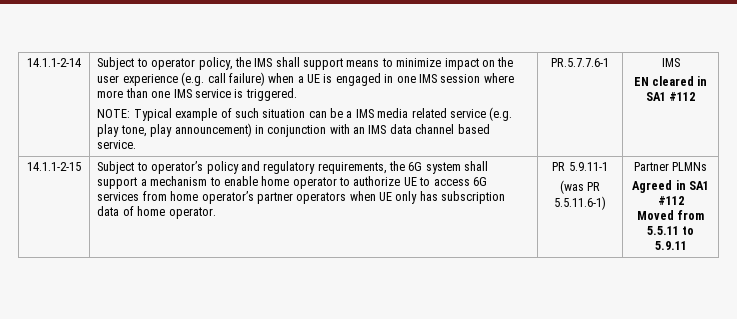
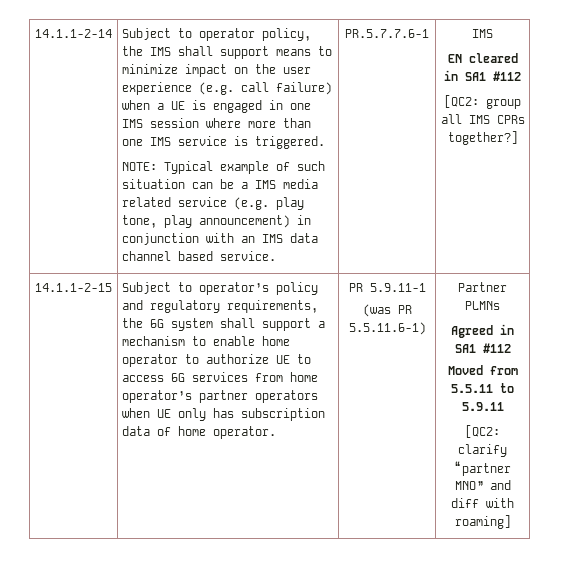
+ [QC2: group all IMS CPRs together?]
+ [QC2: clarify “partner MNO” and diff with roaming]

